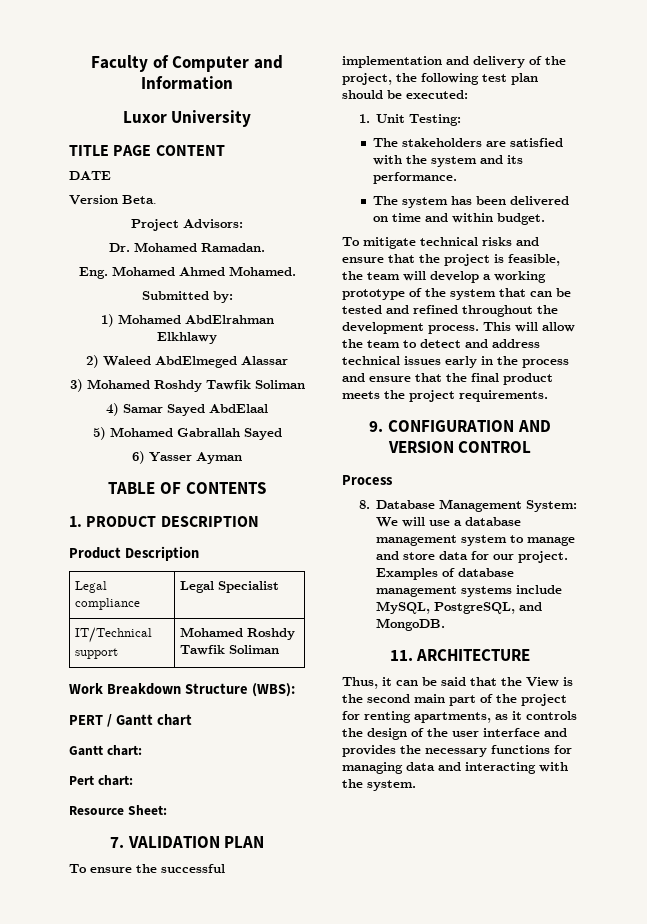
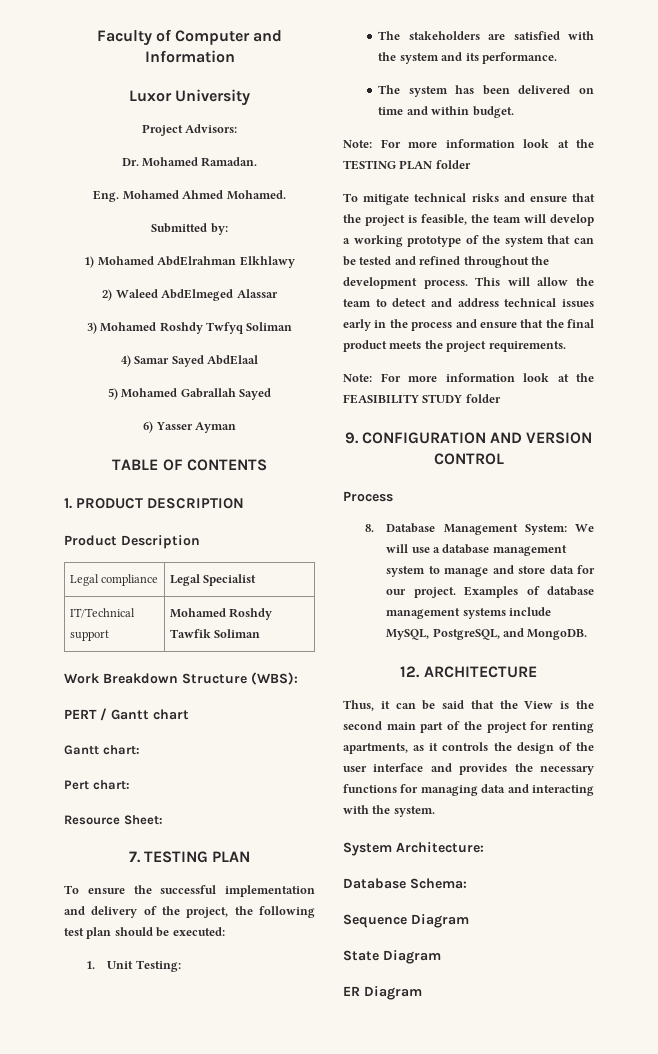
- TITLE PAGE CONTENT
- DATE
- Version Beta.
- 3) Mohamed Roshdy Tawfik Soliman
+ 3) Mohamed Roshdy Twfyq Soliman
- 7. VALIDATION PLAN
+ 7. TESTING PLAN
+ Note: For more information look at the TESTING PLAN folder
+ Note: For more information look at the FEASIBILITY STUDY folder
- 11. ARCHITECTURE
+ 12. ARCHITECTURE
+ System Architecture:
+ Database Schema:
+ Sequence Diagram
+ State Diagram
+ ER Diagram

